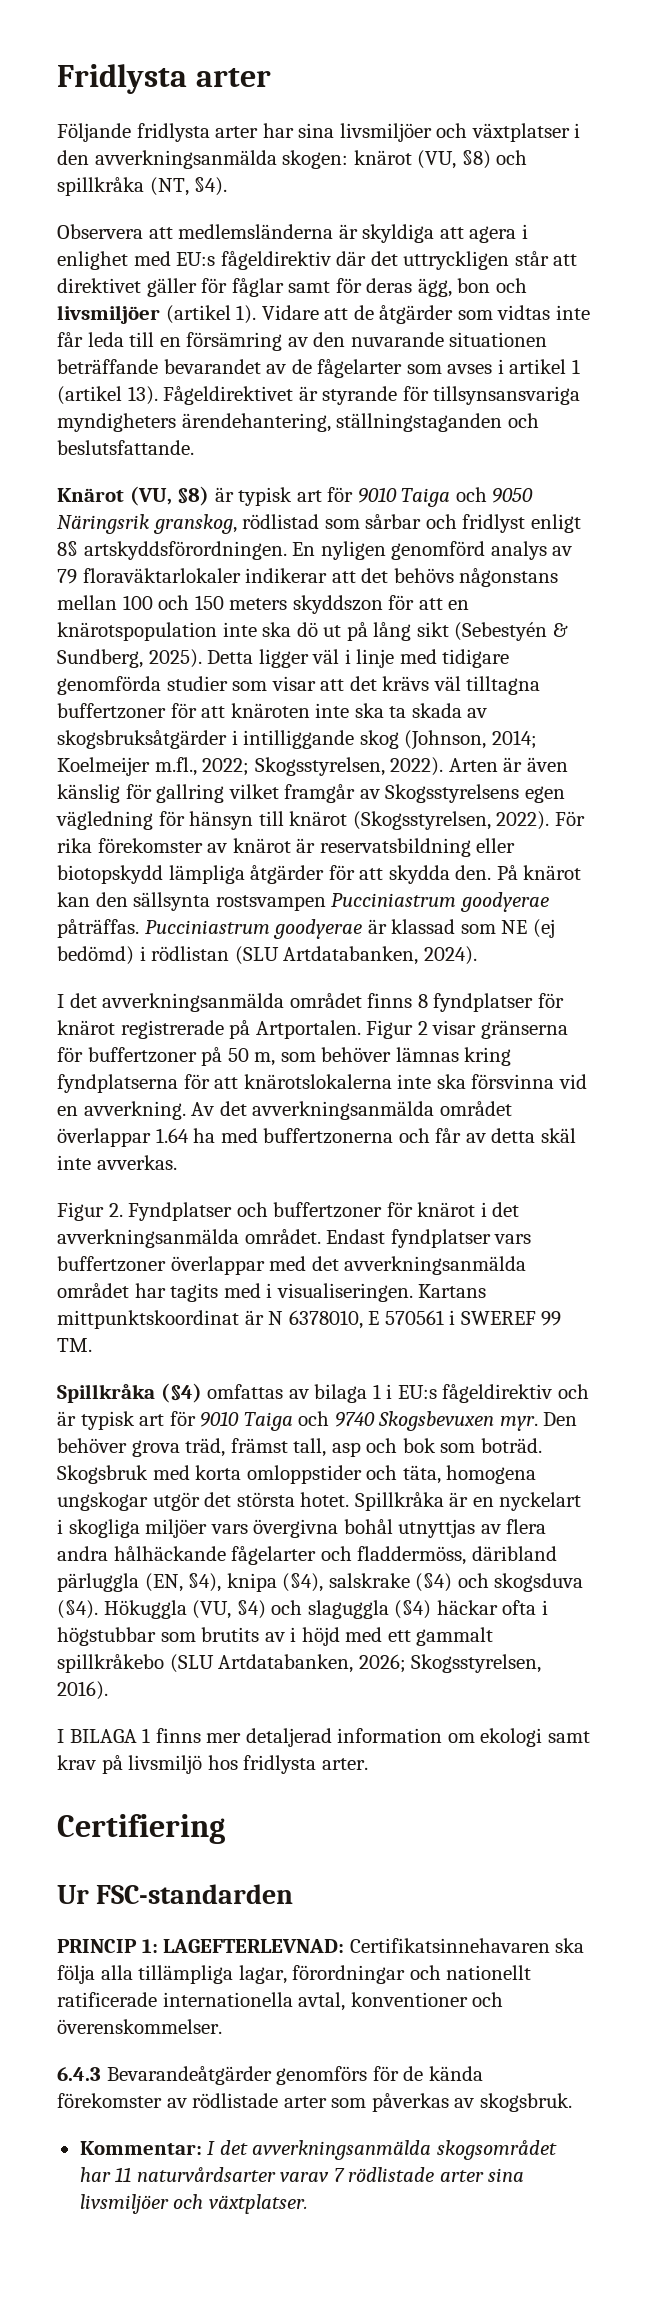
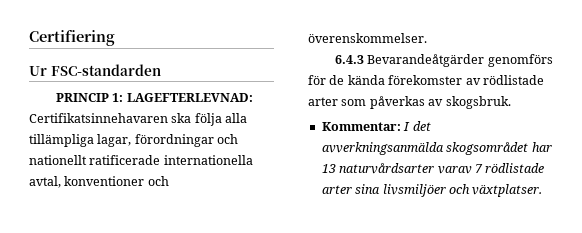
- Fridlysta arter
- Följande fridlysta arter har sina livsmiljöer och växtplatser i den avverkningsanmälda skogen: knärot (VU, §8) och spillkråka (NT, §4).
- Observera att medlemsländerna är skyldiga att agera i enlighet med EU:s fågeldirektiv där det uttryckligen står att direktivet gäller för fåglar samt för deras ägg, bon och livsmiljöer (artikel 1). Vidare att de åtgärder som vidtas inte får leda till en försämring av den nuvarande situationen beträffande bevarandet av de fågelarter som avses i artikel 1 (artikel 13). Fågeldirektivet är styrande för tillsynsansvariga myndigheters ärendehantering, ställningstaganden och beslutsfattande.
- Knärot (VU, §8) är typisk art för 9010 Taiga och 9050 Näringsrik granskog, rödlistad som sårbar och fridlyst enligt 8§ artskyddsförordningen. En nyligen genomförd analys av 79 floraväktarlokaler indikerar att det behövs någonstans mellan 100 och 150 meters skyddszon för att en knärotspopulation inte ska dö ut på lång sikt (Sebestyén & Sundberg, 2025). Detta ligger väl i linje med tidigare genomförda studier som visar att det krävs väl tilltagna buffertzoner för att knäroten inte ska ta skada av skogsbruksåtgärder i intilliggande skog (Johnson, 2014; Koelmeijer m.fl., 2022; Skogsstyrelsen, 2022). Arten är även känslig för gallring vilket framgår av Skogsstyrelsens egen vägledning för hänsyn till knärot (Skogsstyrelsen, 2022). För rika förekomster av knärot är reservatsbildning eller biotopskydd lämpliga åtgärder för att skydda den. På knärot kan den sällsynta rostsvampen Pucciniastrum goodyerae påträffas. Pucciniastrum goodyerae är klassad som NE (ej bedömd) i rödlistan (SLU Artdatabanken, 2024).
- I det avverkningsanmälda området finns 8 fyndplatser för knärot registrerade på Artportalen. Figur 2 visar gränserna för buffertzoner på 50 m, som behöver lämnas kring fyndplatserna för att knärotslokalerna inte ska försvinna vid en avverkning. Av det avverkningsanmälda området överlappar 1.64 ha med buffertzonerna och får av detta skäl inte avverkas.
- Figur 2. Fyndplatser och buffertzoner för knärot i det avverkningsanmälda området. Endast fyndplatser vars buffertzoner överlappar med det avverkningsanmälda området har tagits med i visualiseringen. Kartans mittpunktskoordinat är N 6378010, E 570561 i SWEREF 99 TM.
- Spillkråka (§4) omfattas av bilaga 1 i EU:s fågeldirektiv och är typisk art för 9010 Taiga och 9740 Skogsbevuxen myr. Den behöver grova träd, främst tall, asp och bok som boträd. Skogsbruk med korta omloppstider och täta, homogena ungskogar utgör det största hotet. Spillkråka är en nyckelart i skogliga miljöer vars övergivna bohål utnyttjas av flera andra hålhäckande fågelarter och fladdermöss, däribland pärluggla (EN, §4), knipa (§4), salskrake (§4) och skogsduva (§4). Hökuggla (VU, §4) och slaguggla (§4) häckar ofta i högstubbar som brutits av i höjd med ett gammalt spillkråkebo (SLU Artdatabanken, 2026; Skogsstyrelsen, 2016).
- I BILAGA 1 finns mer detaljerad information om ekologi samt krav på livsmiljö hos fridlysta arter.
- Kommentar: I det avverkningsanmälda skogsområdet har 11 naturvårdsarter varav 7 rödlistade arter sina livsmiljöer och växtplatser.
+ Kommentar: I det avverkningsanmälda skogsområdet har 13 naturvårdsarter varav 7 rödlistade arter sina livsmiljöer och växtplatser.

